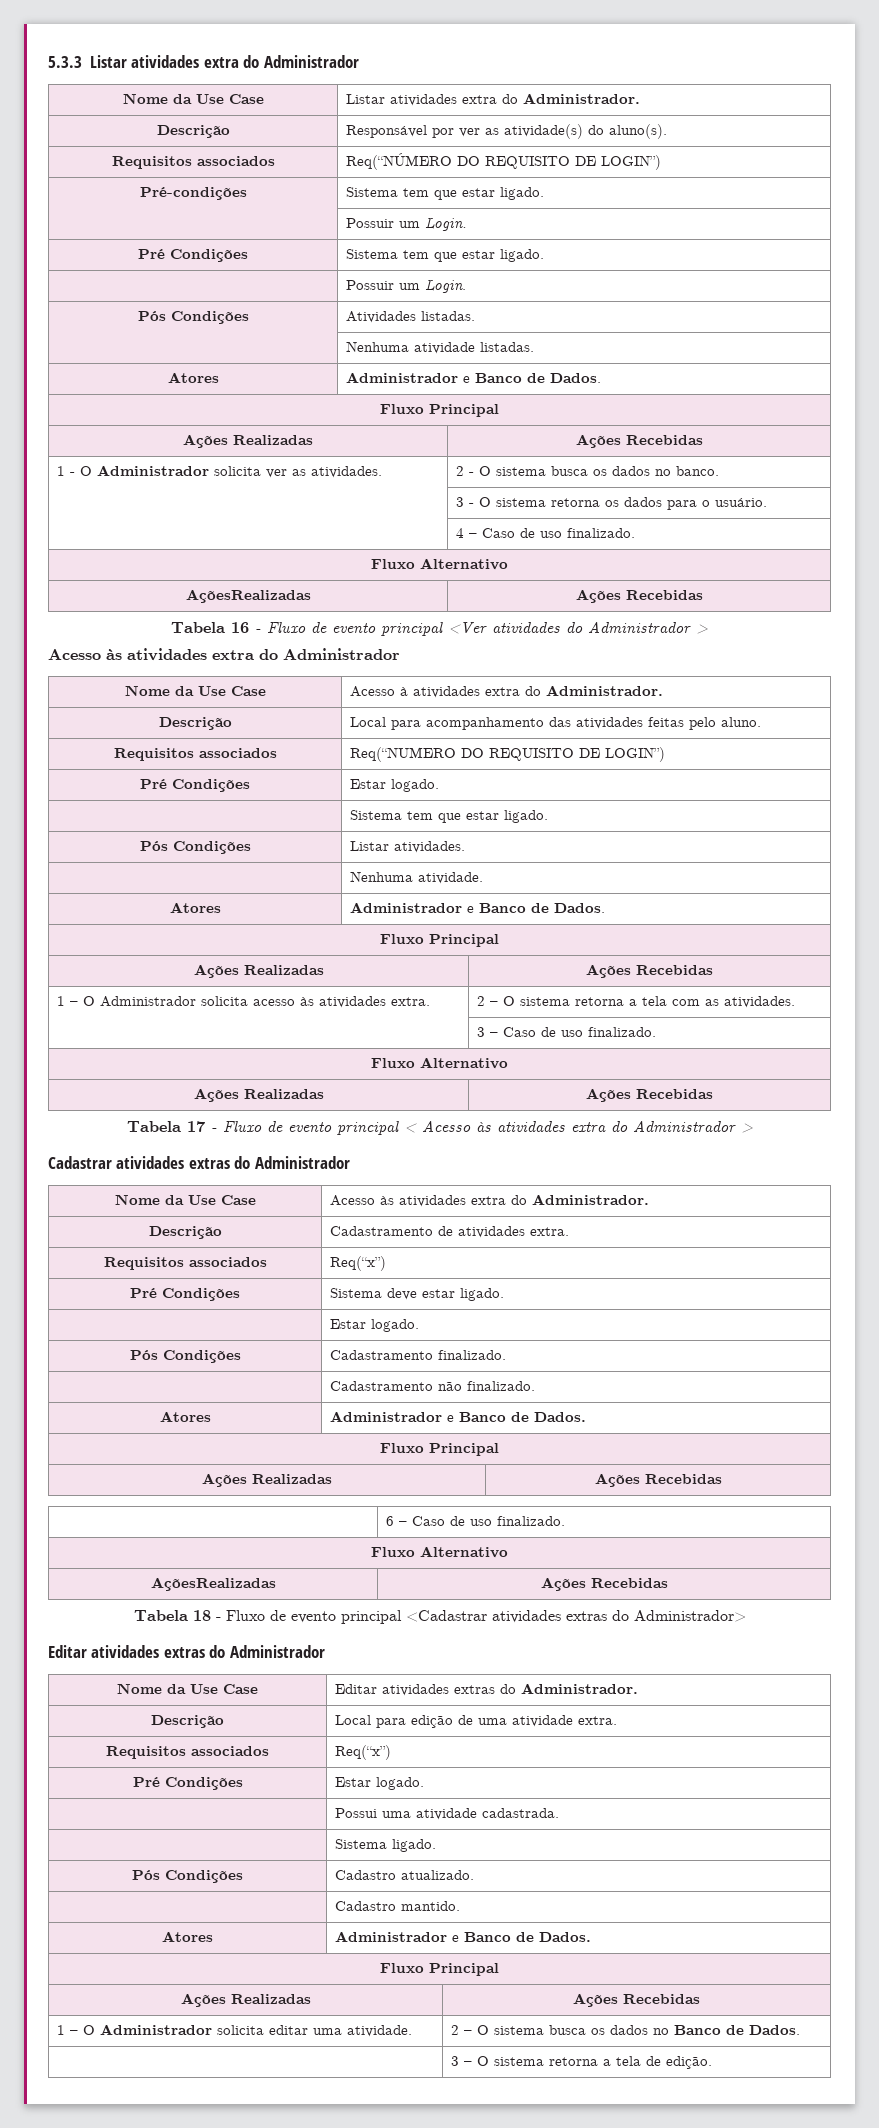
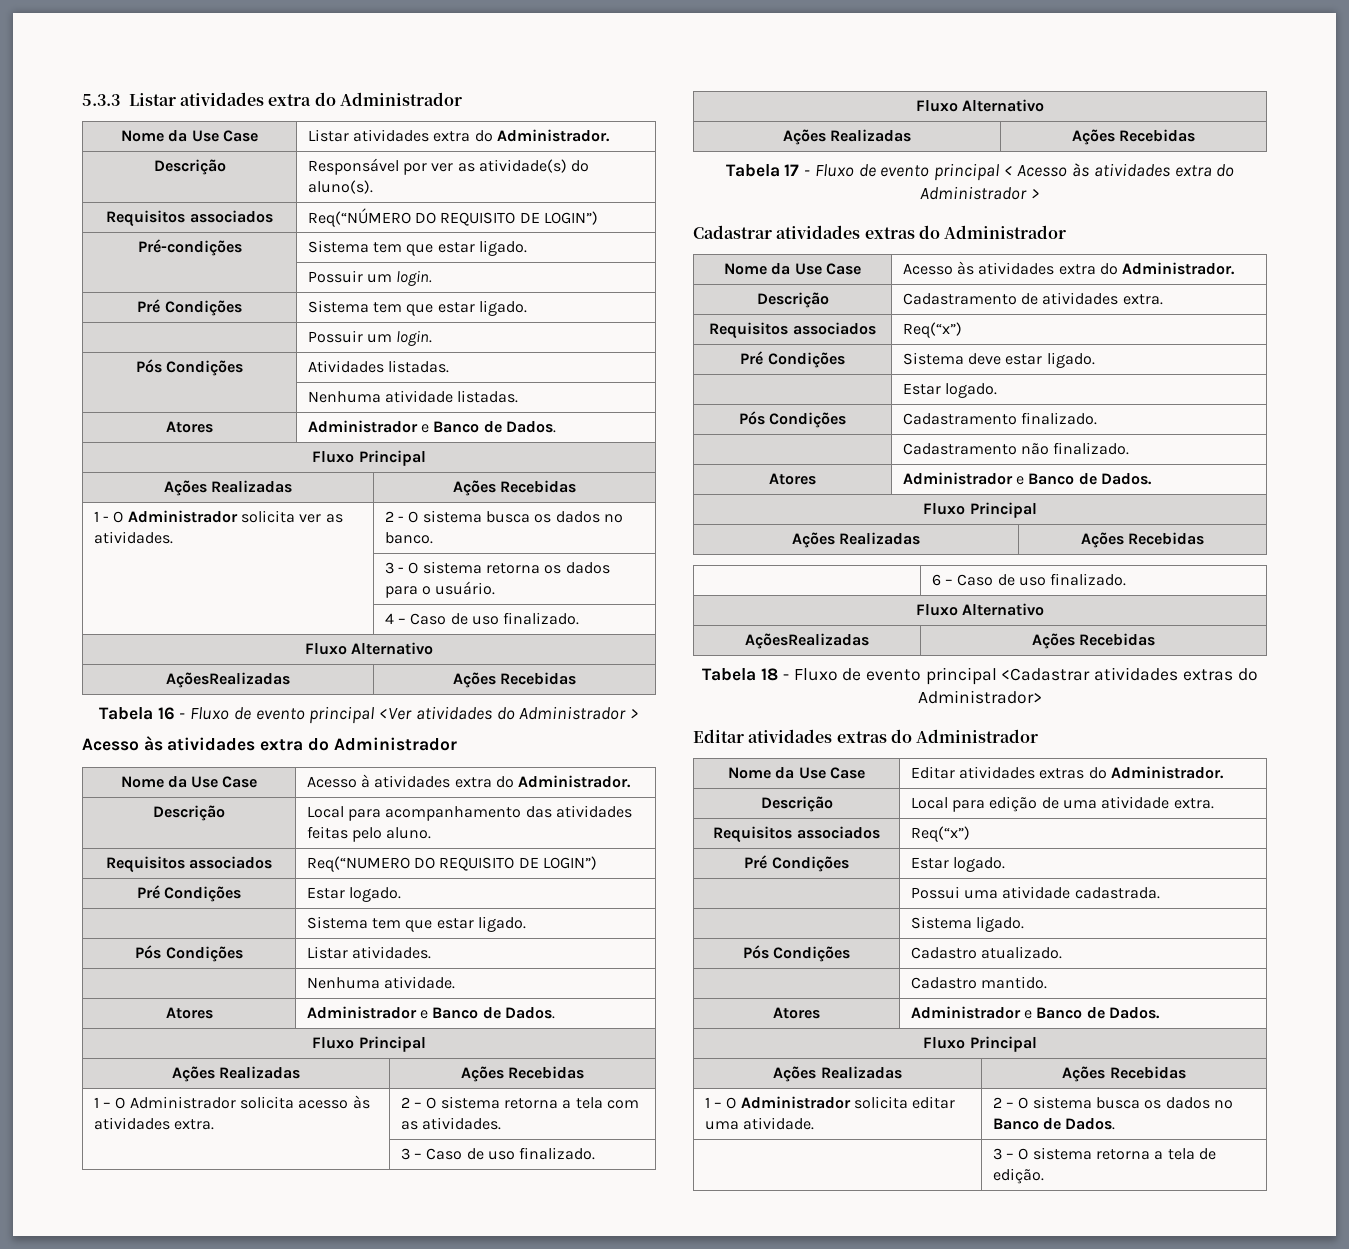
  Pré-condições | Sistema tem que estar ligado.
- | Possuir um Login.
+ | Possuir um login.
  Pré Condições | Sistema tem que estar ligado.
- | Possuir um Login.
+ | Possuir um login.

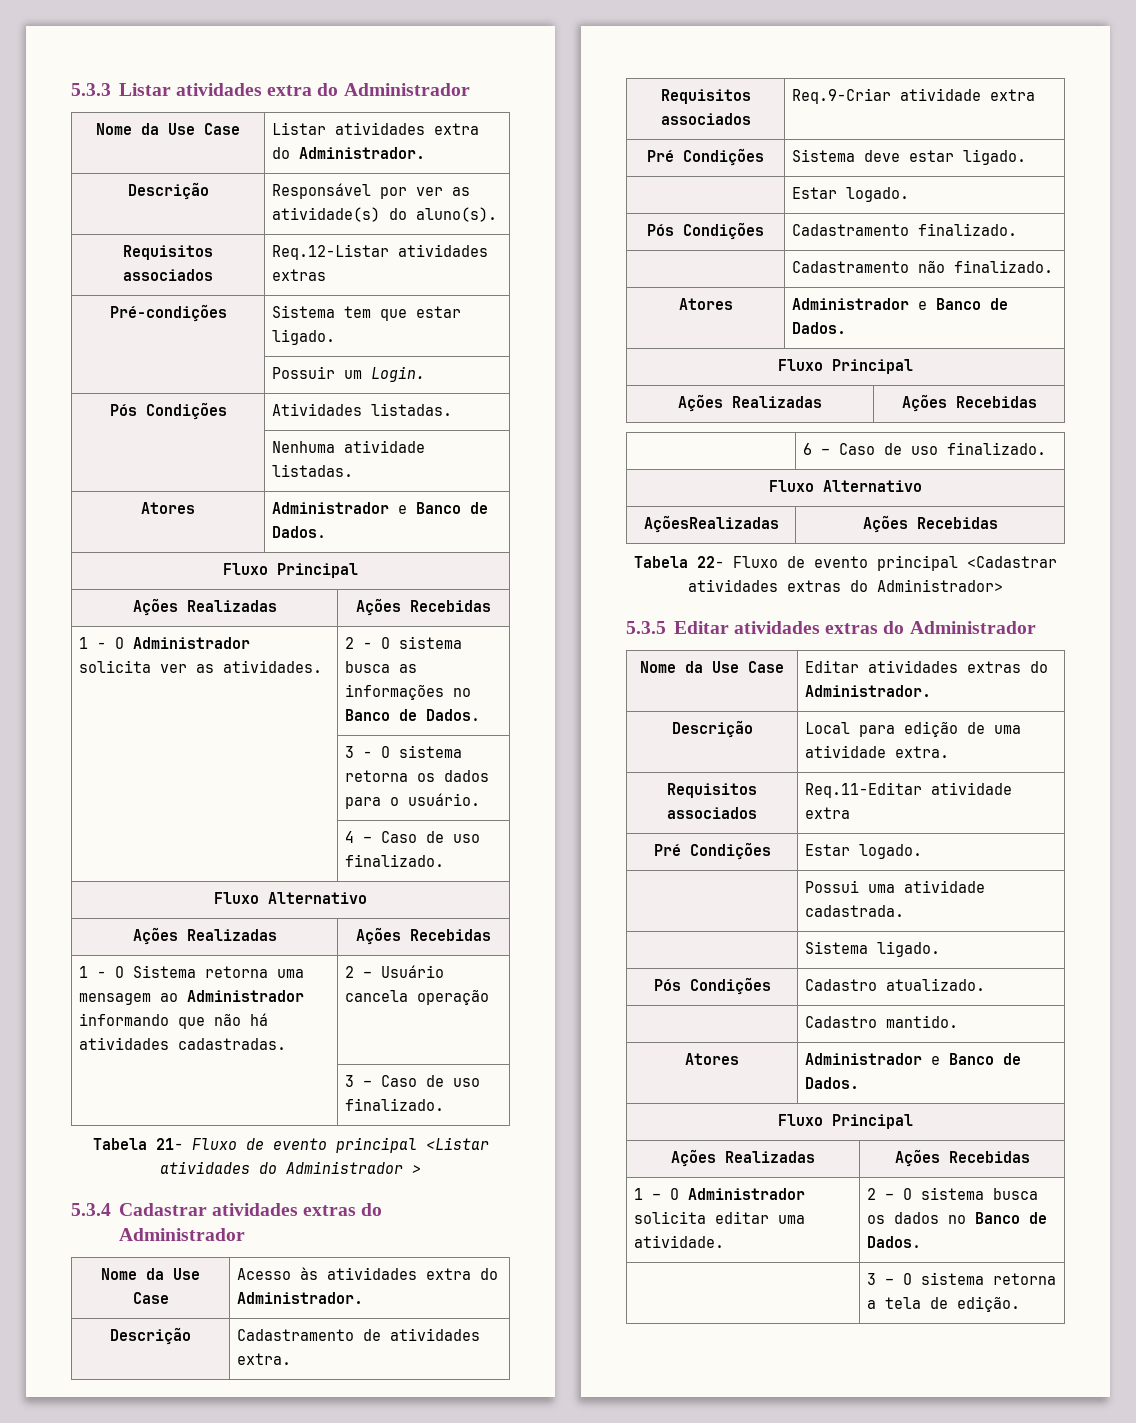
- Requisitos associados | Req(“NÚMERO DO REQUISITO DE LOGIN”)
+ Requisitos associados | Req.12-Listar atividades extras
  Pré-condições | Sistema tem que estar ligado.
- | Possuir um login.
- Pré Condições | Sistema tem que estar ligado.
- | Possuir um login.
+ | Possuir um Login.
- 1 - O Administrador solicita ver as atividades. | 2 - O sistema busca os dados no banco.
+ 1 - O Administrador solicita ver as atividades. | 2 - O sistema busca as informações no Banco de Dados.
  | 4 – Caso de uso finalizado.
  Fluxo Alternativo
- AçõesRealizadas | Ações Recebidas
- Tabela 16 - Fluxo de evento principal <Ver atividades do Administrador >
- Acesso às atividades extra do Administrador
- Nome da Use Case | Acesso à atividades extra do Administrador.
- Descrição | Local para acompanhamento das atividades feitas pelo aluno.
- Requisitos associados | Req(“NUMERO DO REQUISITO DE LOGIN”)
- Pré Condições | Estar logado.
- | Sistema tem que estar ligado.
- Pós Condições | Listar atividades.
- | Nenhuma atividade.
- Atores | Administrador e Banco de Dados.
- Fluxo Principal
  Ações Realizadas | Ações Recebidas
- 1 – O Administrador solicita acesso às atividades extra. | 2 – O sistema retorna a tela com as atividades.
+ 1 - O Sistema retorna uma mensagem ao Administrador informando que não há atividades cadastradas. | 2 – Usuário cancela operação
  | 3 – Caso de uso finalizado.
- Fluxo Alternativo
- Ações Realizadas | Ações Recebidas
- Tabela 17 - Fluxo de evento principal < Acesso às atividades extra do Administrador >
- Cadastrar atividades extras do Administrador
+ Tabela 21- Fluxo de evento principal <Listar atividades do Administrador >
+ 5.3.4 Cadastrar atividades extras do Administrador
  Descrição | Cadastramento de atividades extra.
- Requisitos associados | Req(“x”)
+ Requisitos associados | Req.9-Criar atividade extra
- Tabela 18 - Fluxo de evento principal <Cadastrar atividades extras do Administrador>
+ Tabela 22- Fluxo de evento principal <Cadastrar atividades extras do Administrador>
- Editar atividades extras do Administrador
+ 5.3.5 Editar atividades extras do Administrador
  Descrição | Local para edição de uma atividade extra.
- Requisitos associados | Req(“x”)
+ Requisitos associados | Req.11-Editar atividade extra

